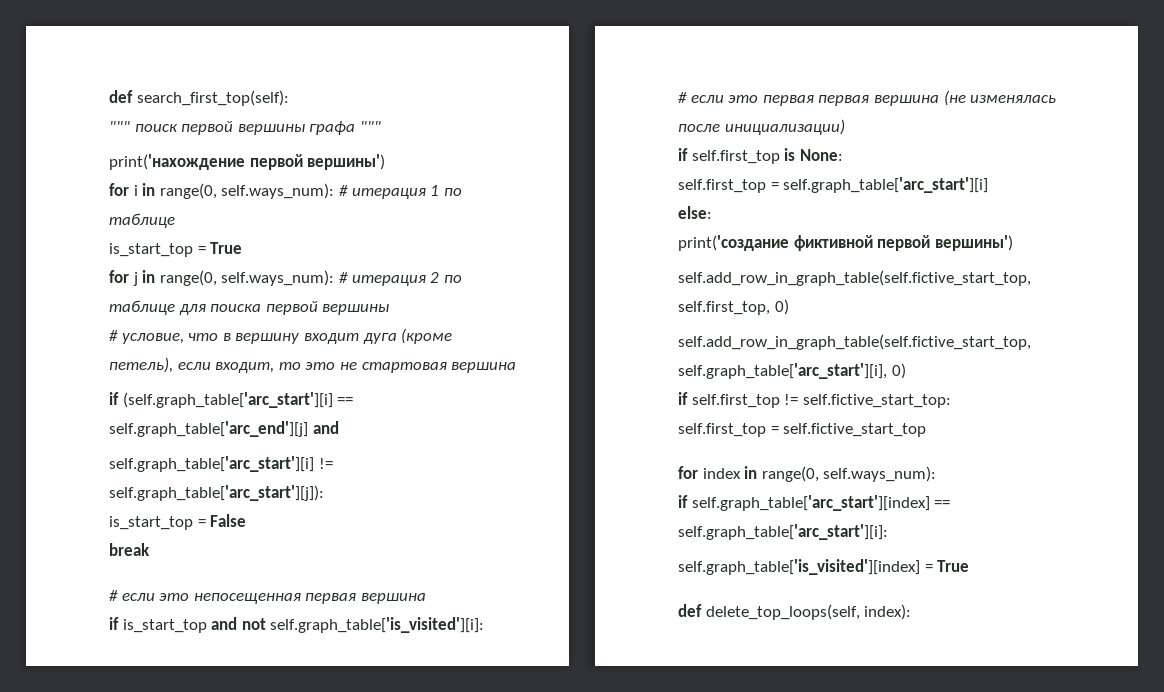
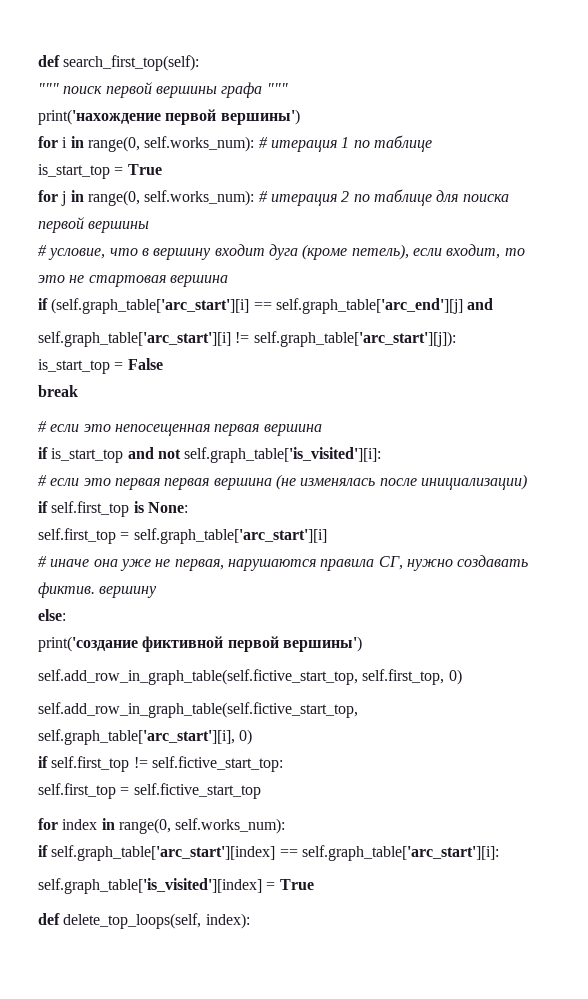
- for i in range(0, self.ways_num): # итерация 1 по таблице
+ for i in range(0, self.works_num): # итерация 1 по таблице
- for j in range(0, self.ways_num): # итерация 2 по таблице для поиска первой вершины
+ for j in range(0, self.works_num): # итерация 2 по таблице для поиска первой вершины
+ # иначе она уже не первая, нарушаются правила СГ, нужно создавать фиктив. вершину
- for index in range(0, self.ways_num):
+ for index in range(0, self.works_num):

